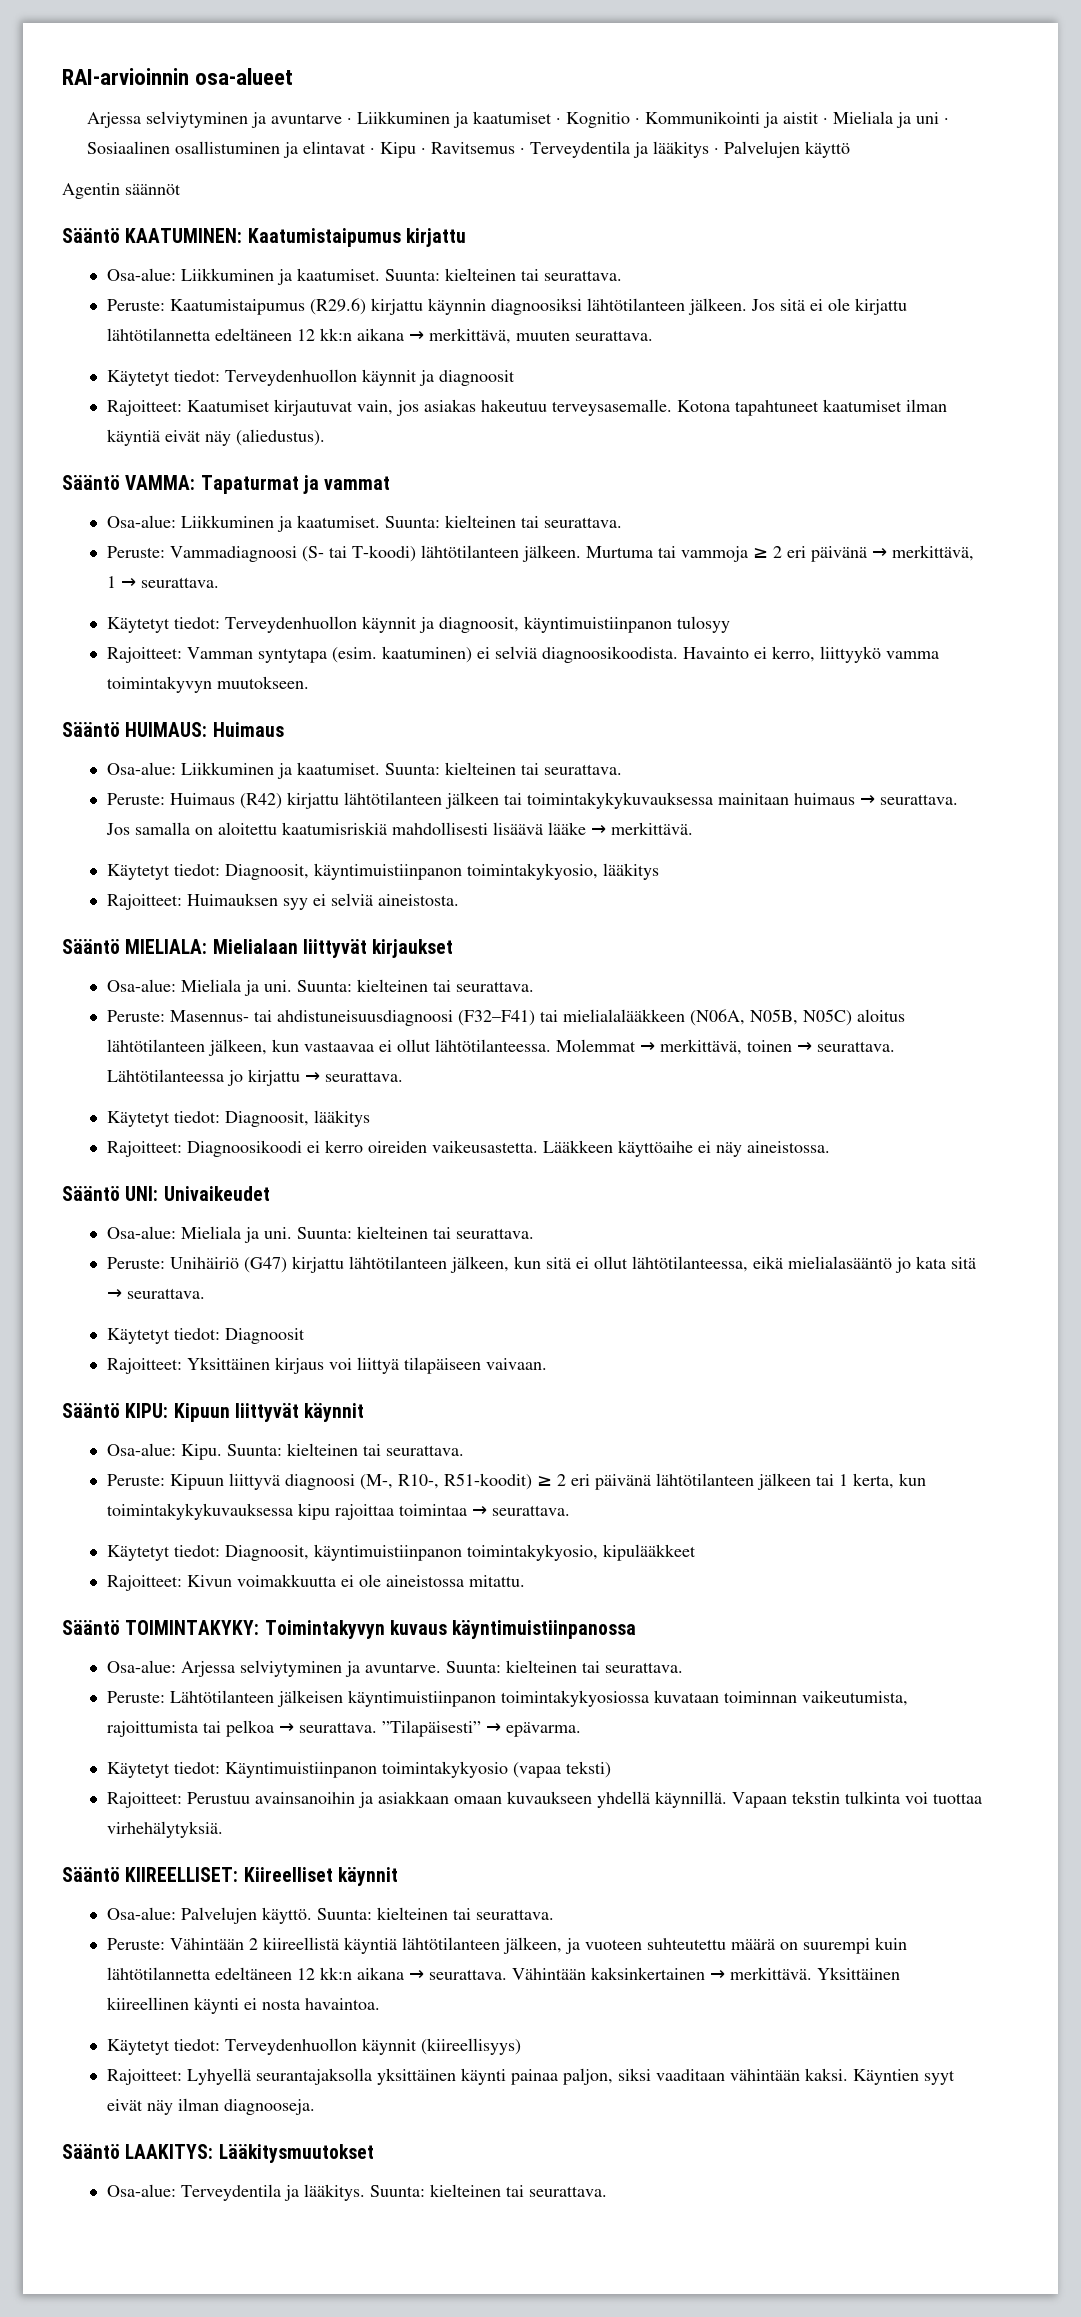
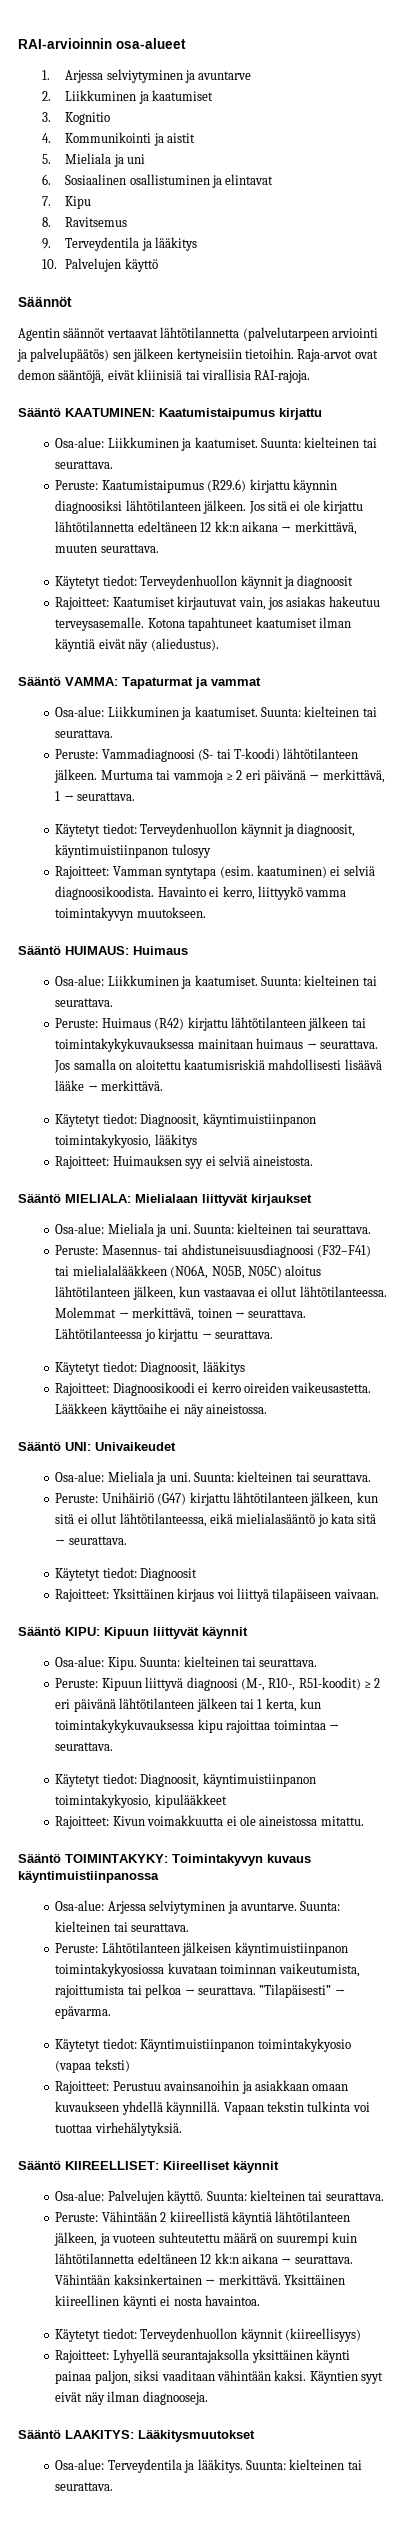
- Arjessa selviytyminen ja avuntarve · Liikkuminen ja kaatumiset · Kognitio · Kommunikointi ja aistit · Mieliala ja uni · Sosiaalinen osallistuminen ja elintavat · Kipu · Ravitsemus · Terveydentila ja lääkitys · Palvelujen käyttö
+ 1. Arjessa selviytyminen ja avuntarve
+ 2. Liikkuminen ja kaatumiset
+ 3. Kognitio
+ 4. Kommunikointi ja aistit
+ 5. Mieliala ja uni
+ 6. Sosiaalinen osallistuminen ja elintavat
+ 7. Kipu
+ 8. Ravitsemus
+ 9. Terveydentila ja lääkitys
+ 10. Palvelujen käyttö
+ Säännöt
- Agentin säännöt
+ Agentin säännöt vertaavat lähtötilannetta (palvelutarpeen arviointi ja palvelupäätös) sen jälkeen kertyneisiin tietoihin. Raja-arvot ovat demon sääntöjä, eivät kliinisiä tai virallisia RAI-rajoja.

